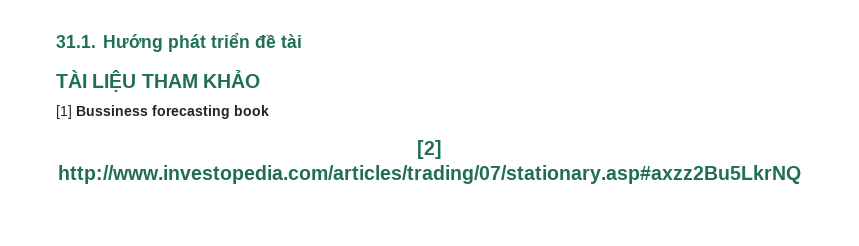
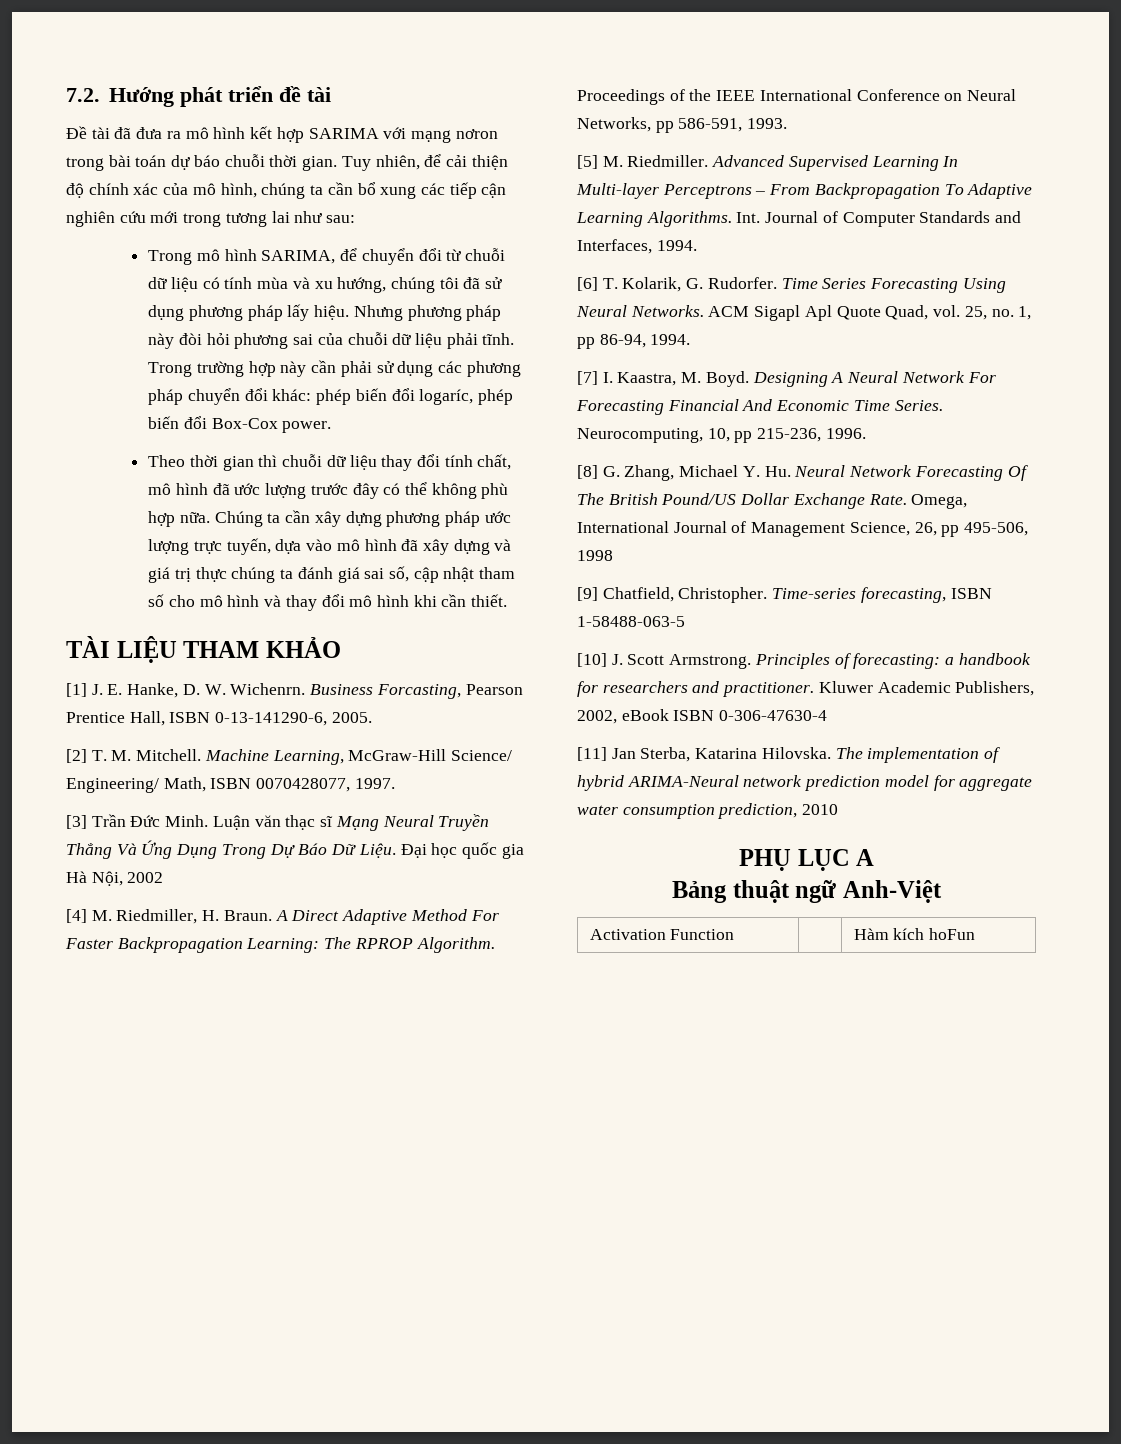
- 31.1. Hướng phát triển đề tài
+ 7.2. Hướng phát triển đề tài
+ Đề tài đã đưa ra mô hình kết hợp SARIMA với mạng nơron trong bài toán dự báo chuỗi thời gian. Tuy nhiên, để cải thiện độ chính xác của mô hình, chúng ta cần bổ xung các tiếp cận nghiên cứu mới trong tương lai như sau:
+ Trong mô hình SARIMA, để chuyển đổi từ chuỗi dữ liệu có tính mùa và xu hướng, chúng tôi đã sử dụng phương pháp lấy hiệu. Nhưng phương pháp này đòi hỏi phương sai của chuỗi dữ liệu phải tĩnh. Trong trường hợp này cần phải sử dụng các phương pháp chuyển đổi khác: phép biến đổi logaríc, phép biến đổi Box-Cox power.
+ Theo thời gian thì chuỗi dữ liệu thay đổi tính chất, mô hình đã ước lượng trước đây có thể không phù hợp nữa. Chúng ta cần xây dựng phương pháp ước lượng trực tuyến, dựa vào mô hình đã xây dựng và giá trị thực chúng ta đánh giá sai số, cập nhật tham số cho mô hình và thay đổi mô hình khi cần thiết.
- [1] Bussiness forecasting book
- [2] http://www.investopedia.com/articles/trading/07/stationary.asp#axzz2Bu5LkrNQ
+ [1] J. E. Hanke, D. W. Wichenrn. Business Forcasting, Pearson Prentice Hall, ISBN 0-13-141290-6, 2005.
+ [2] T. M. Mitchell. Machine Learning, McGraw-Hill Science/ Engineering/ Math, ISBN 0070428077, 1997.
+ [3] Trần Đức Minh. Luận văn thạc sĩ Mạng Neural Truyền Thẳng Và Ứng Dụng Trong Dự Báo Dữ Liệu. Đại học quốc gia Hà Nội, 2002
+ [4] M. Riedmiller, H. Braun. A Direct Adaptive Method For Faster Backpropagation Learning: The RPROP Algorithm. Proceedings of the IEEE International Conference on Neural Networks, pp 586-591, 1993.
+ [5] M. Riedmiller. Advanced Supervised Learning In Multi-layer Perceptrons – From Backpropagation To Adaptive Learning Algorithms. Int. Journal of Computer Standards and Interfaces, 1994.
+ [6] T. Kolarik, G. Rudorfer. Time Series Forecasting Using Neural Networks. ACM Sigapl Apl Quote Quad, vol. 25, no. 1, pp 86-94, 1994.
+ [7] I. Kaastra, M. Boyd. Designing A Neural Network For Forecasting Financial And Economic Time Series. Neurocomputing, 10, pp 215-236, 1996.
+ [8] G. Zhang, Michael Y. Hu. Neural Network Forecasting Of The British Pound/US Dollar Exchange Rate. Omega, International Journal of Management Science, 26, pp 495-506, 1998
+ [9] Chatfield, Christopher. Time-series forecasting, ISBN 1-58488-063-5
+ [10] J. Scott Armstrong. Principles of forecasting: a handbook for researchers and practitioner. Kluwer Academic Publishers, 2002, eBook ISBN 0-306-47630-4
+ [11] Jan Sterba, Katarina Hilovska. The implementation of hybrid ARIMA-Neural network prediction model for aggregate water consumption prediction, 2010
+ PHỤ LỤC A
+ Bảng thuật ngữ Anh-Việt
+ Activation Function | | Hàm kích hoFun

